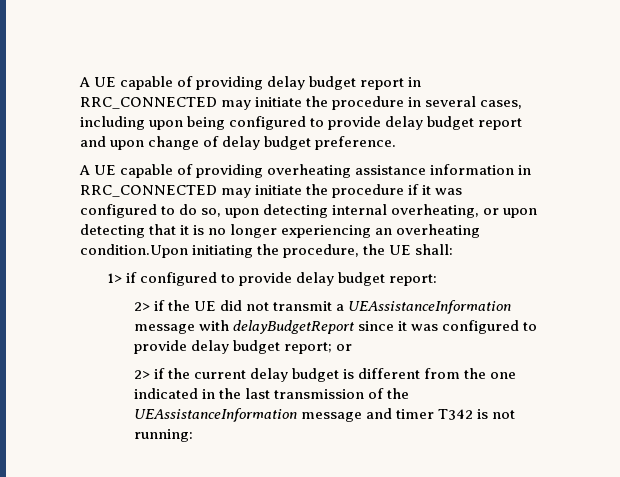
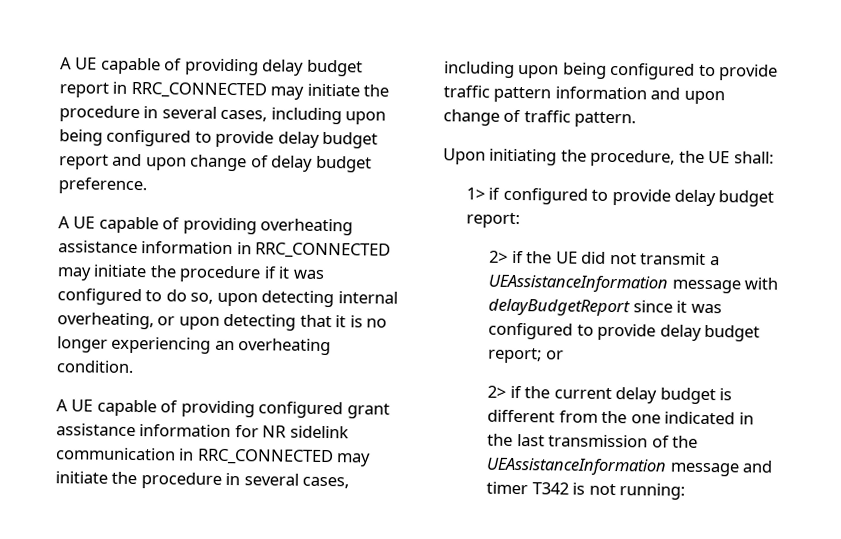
- A UE capable of providing overheating assistance information in RRC_CONNECTED may initiate the procedure if it was configured to do so, upon detecting internal overheating, or upon detecting that it is no longer experiencing an overheating condition.Upon initiating the procedure, the UE shall:
+ A UE capable of providing overheating assistance information in RRC_CONNECTED may initiate the procedure if it was configured to do so, upon detecting internal overheating, or upon detecting that it is no longer experiencing an overheating condition.
+ A UE capable of providing configured grant assistance information for NR sidelink communication in RRC_CONNECTED may initiate the procedure in several cases, including upon being configured to provide traffic pattern information and upon change of traffic pattern.
+ Upon initiating the procedure, the UE shall:

